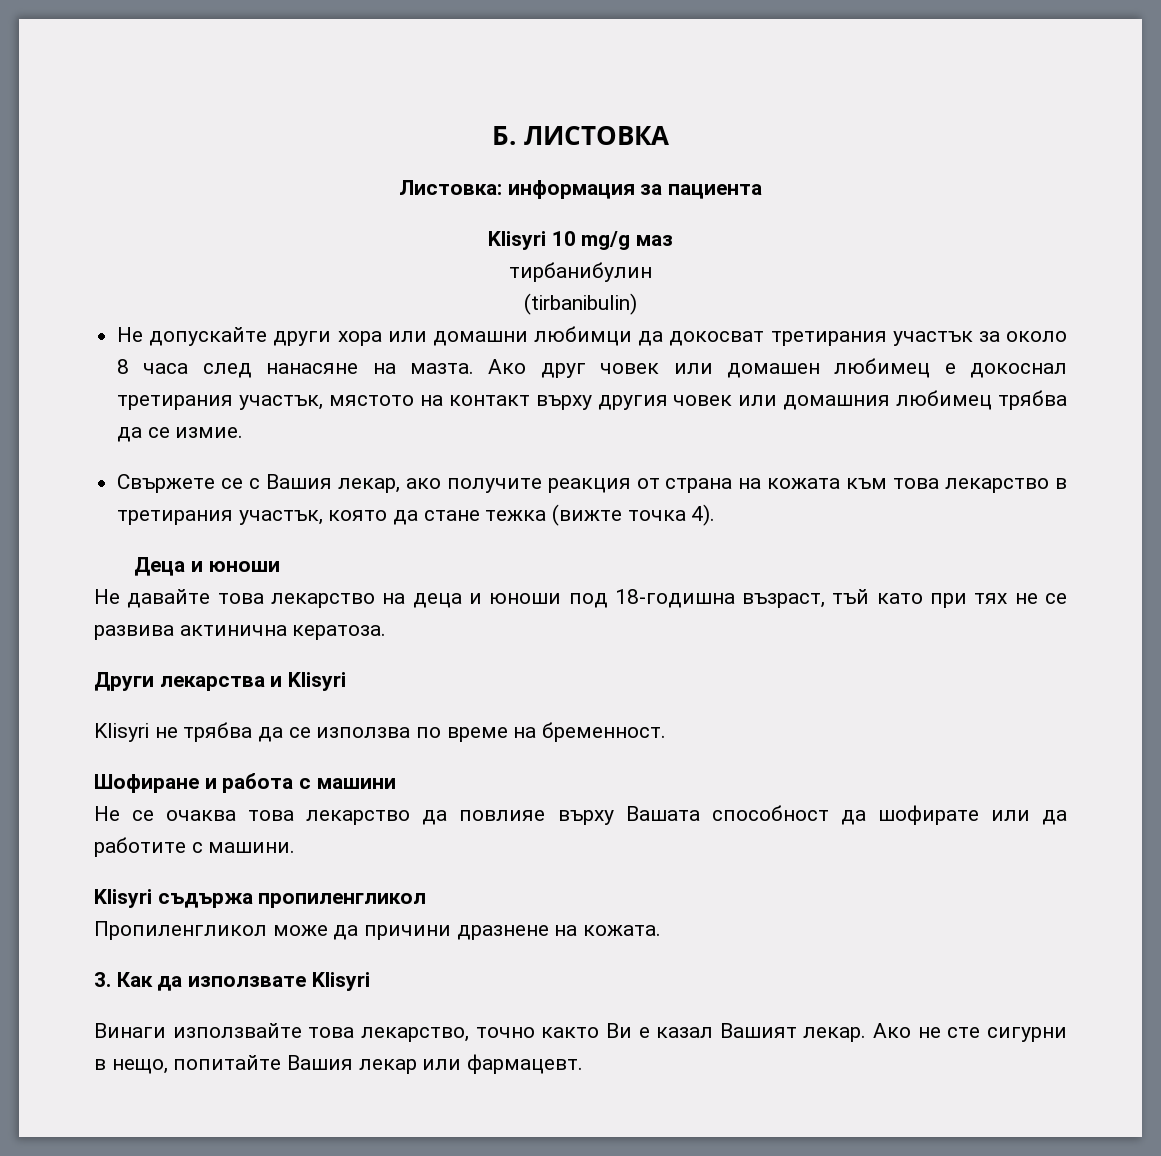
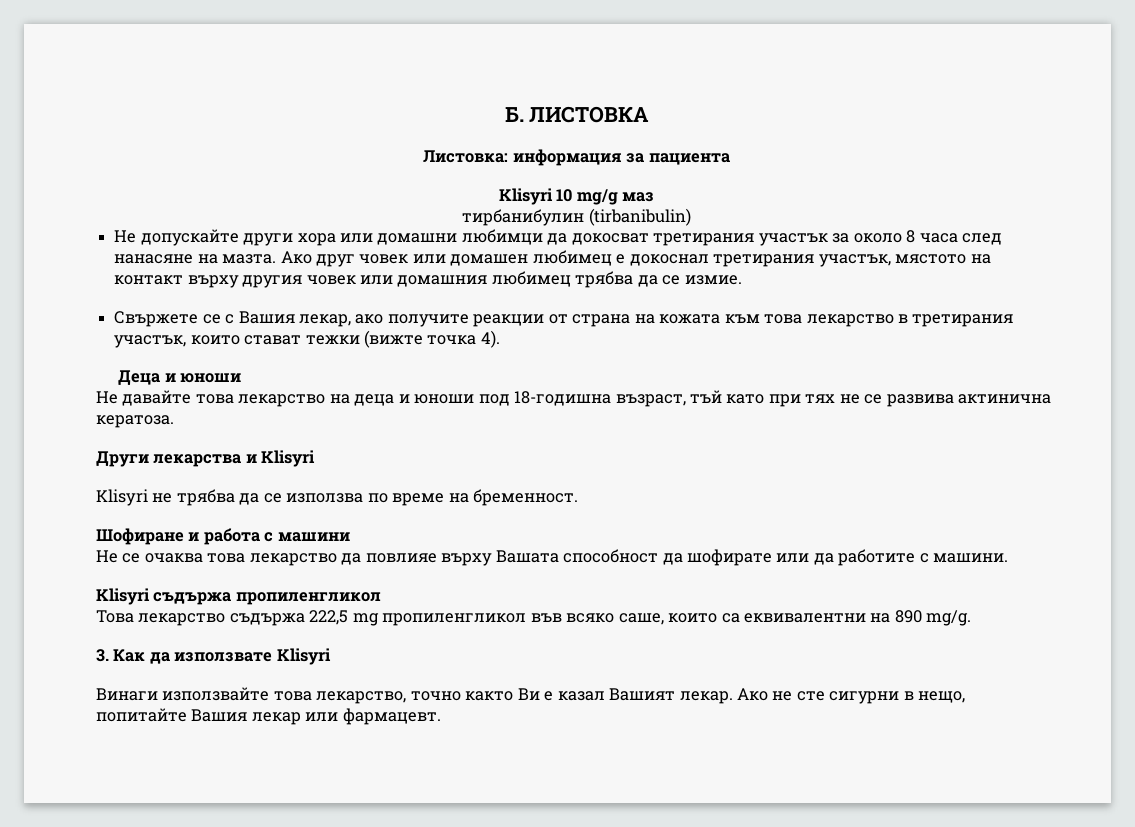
- тирбанибулин
- (tirbanibulin)
+ тирбанибулин (tirbanibulin)
- Свържете се с Вашия лекар, ако получите реакция от страна на кожата към това лекарство в третирания участък, която да стане тежка (вижте точка 4).
+ Свържете се с Вашия лекар, ако получите реакции от страна на кожата към това лекарство в третирания участък, които стават тежки (вижте точка 4).
- Пропиленгликол може да причини дразнене на кожата.
+ Това лекарство съдържа 222,5 mg пропиленгликол във всяко саше, които са еквивалентни на 890 mg/g.

